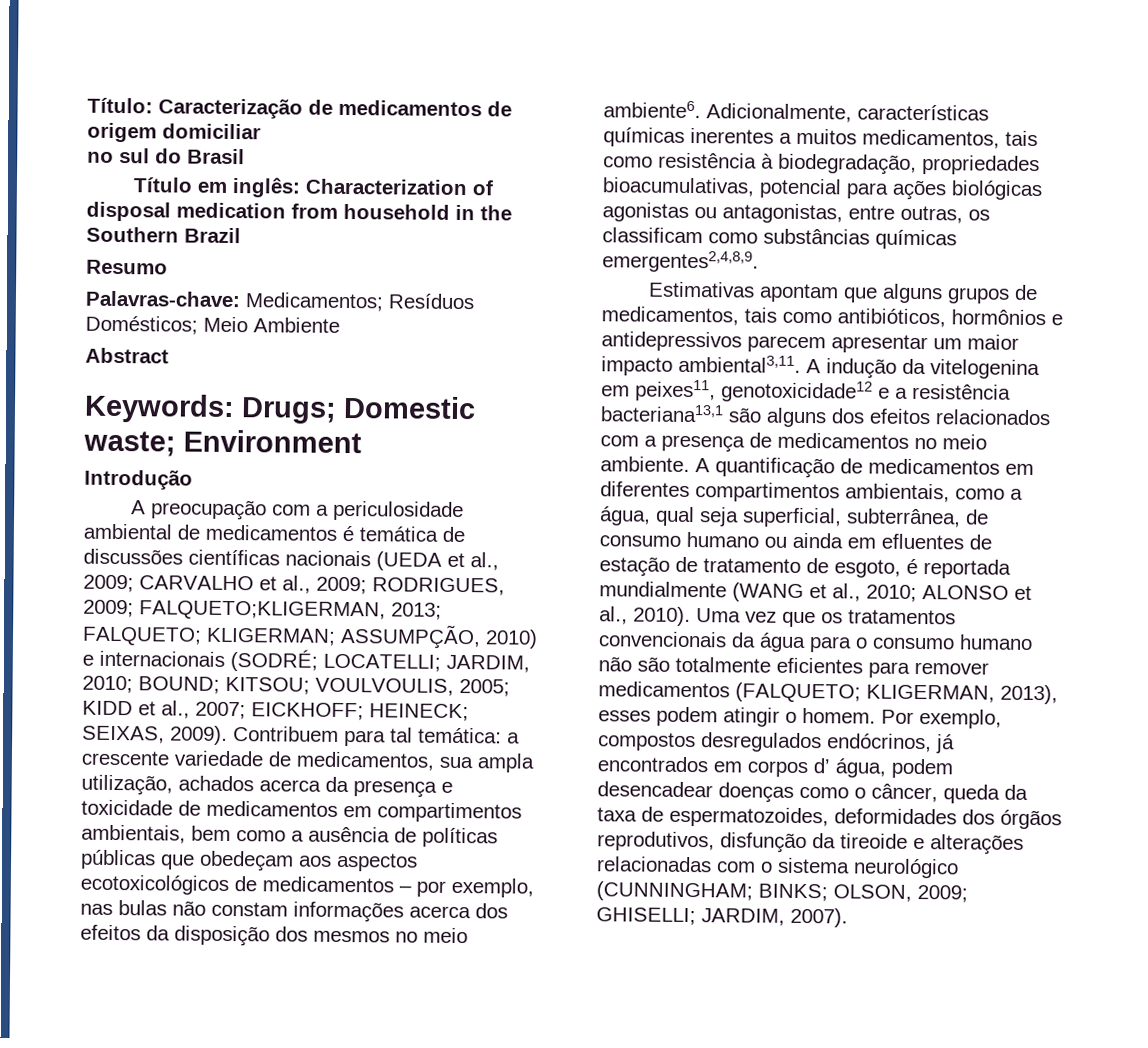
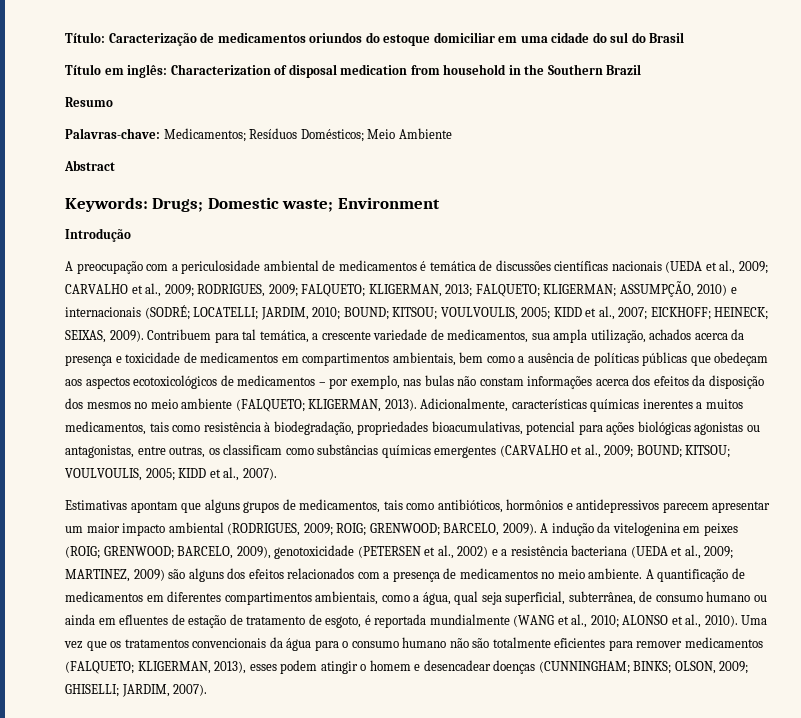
- Título: Caracterização de medicamentos de origem domiciliar
- no sul do Brasil
+ Título: Caracterização de medicamentos oriundos do estoque domiciliar em uma cidade do sul do Brasil
- A preocupação com a periculosidade ambiental de medicamentos é temática de discussões científicas nacionais (UEDA et al., 2009; CARVALHO et al., 2009; RODRIGUES, 2009; FALQUETO;KLIGERMAN, 2013; FALQUETO; KLIGERMAN; ASSUMPÇÃO, 2010) e internacionais (SODRÉ; LOCATELLI; JARDIM, 2010; BOUND; KITSOU; VOULVOULIS, 2005; KIDD et al., 2007; EICKHOFF; HEINECK; SEIXAS, 2009).
+ A preocupação com a periculosidade ambiental de medicamentos é temática de discussões científicas nacionais (UEDA et al., 2009; CARVALHO et al., 2009; RODRIGUES, 2009; FALQUETO; KLIGERMAN, 2013; FALQUETO; KLIGERMAN; ASSUMPÇÃO, 2010) e internacionais (SODRÉ; LOCATELLI; JARDIM, 2010; BOUND; KITSOU; VOULVOULIS, 2005; KIDD et al., 2007; EICKHOFF; HEINECK; SEIXAS, 2009).
- Contribuem para tal temática: a crescente variedade de medicamentos, sua ampla utilização, achados acerca da presença e toxicidade de medicamentos em compartimentos ambientais, bem como a ausência de políticas públicas que obedeçam aos aspectos ecotoxicológicos de medicamentos – por exemplo, nas bulas não constam informações acerca dos efeitos da disposição dos mesmos no meio ambiente6.
+ Contribuem para tal temática, a crescente variedade de medicamentos, sua ampla utilização, achados acerca da presença e toxicidade de medicamentos em compartimentos ambientais, bem como a ausência de políticas públicas que obedeçam aos aspectos ecotoxicológicos de medicamentos – por exemplo, nas bulas não constam informações acerca dos efeitos da disposição dos mesmos no meio ambiente (FALQUETO; KLIGERMAN, 2013).
- Adicionalmente, características químicas inerentes a muitos medicamentos, tais como resistência à biodegradação, propriedades bioacumulativas, potencial para ações biológicas agonistas ou antagonistas, entre outras, os classificam como substâncias químicas emergentes2,4,8,9.
+ Adicionalmente, características químicas inerentes a muitos medicamentos, tais como resistência à biodegradação, propriedades bioacumulativas, potencial para ações biológicas agonistas ou antagonistas, entre outras, os classificam como substâncias químicas emergentes (CARVALHO et al., 2009; BOUND; KITSOU; VOULVOULIS, 2005; KIDD et al., 2007).
- Estimativas apontam que alguns grupos de medicamentos, tais como antibióticos, hormônios e antidepressivos parecem apresentar um maior impacto ambiental3,11.
+ Estimativas apontam que alguns grupos de medicamentos, tais como antibióticos, hormônios e antidepressivos parecem apresentar um maior impacto ambiental (RODRIGUES, 2009; ROIG; GRENWOOD; BARCELO, 2009).
- A indução da vitelogenina em peixes11, genotoxicidade12 e a resistência bacteriana13,1 são alguns dos efeitos relacionados com a presença de medicamentos no meio ambiente.
+ A indução da vitelogenina em peixes (ROIG; GRENWOOD; BARCELO, 2009), genotoxicidade (PETERSEN et al., 2002) e a resistência bacteriana (UEDA et al., 2009; MARTINEZ, 2009) são alguns dos efeitos relacionados com a presença de medicamentos no meio ambiente.
- Uma vez que os tratamentos convencionais da água para o consumo humano não são totalmente eficientes para remover medicamentos (FALQUETO; KLIGERMAN, 2013), esses podem atingir o homem. Por exemplo, compostos desregulados endócrinos, já encontrados em corpos d’ água, podem desencadear doenças como o câncer, queda da taxa de espermatozoides, deformidades dos órgãos reprodutivos, disfunção da tireoide e alterações relacionadas com o sistema neurológico (CUNNINGHAM; BINKS; OLSON, 2009; GHISELLI; JARDIM, 2007).
+ Uma vez que os tratamentos convencionais da água para o consumo humano não são totalmente eficientes para remover medicamentos (FALQUETO; KLIGERMAN, 2013), esses podem atingir o homem e desencadear doenças (CUNNINGHAM; BINKS; OLSON, 2009; GHISELLI; JARDIM, 2007).

